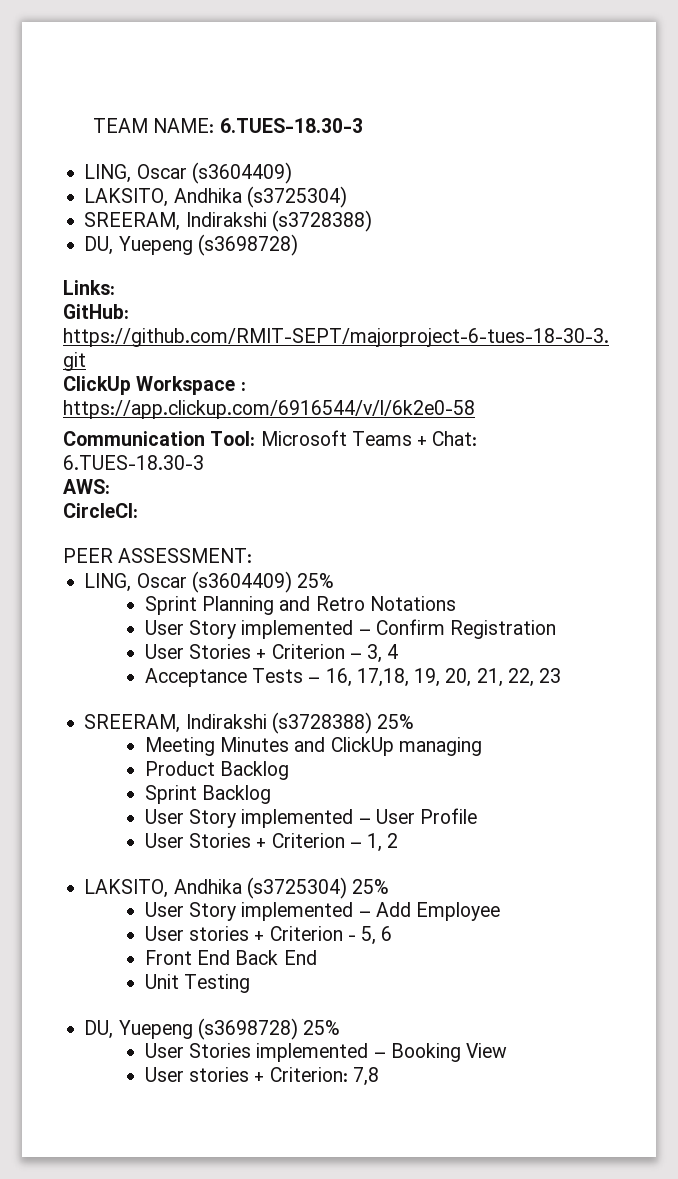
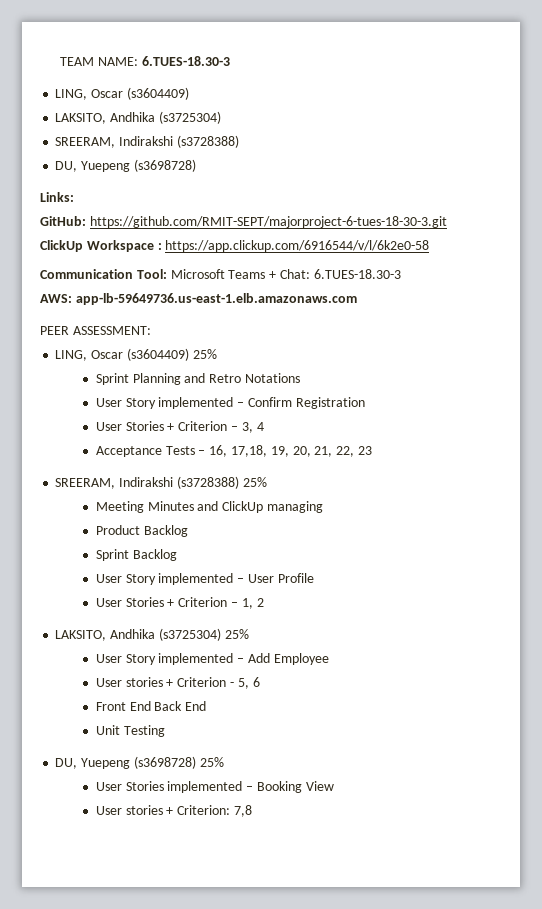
- AWS:
- CircleCI:
+ AWS: app-lb-59649736.us-east-1.elb.amazonaws.com

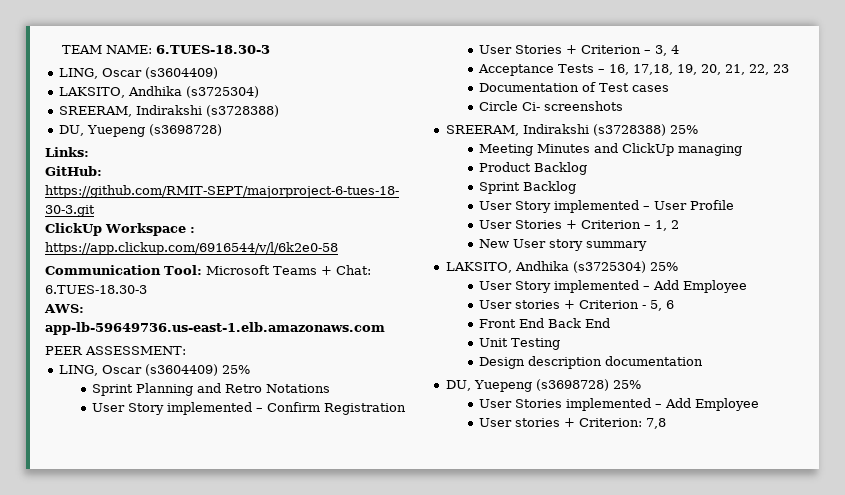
+ Documentation of Test cases
+ Circle Ci- screenshots
+ New User story summary
+ Design description documentation
- User Stories implemented – Booking View
+ User Stories implemented – Add Employee

